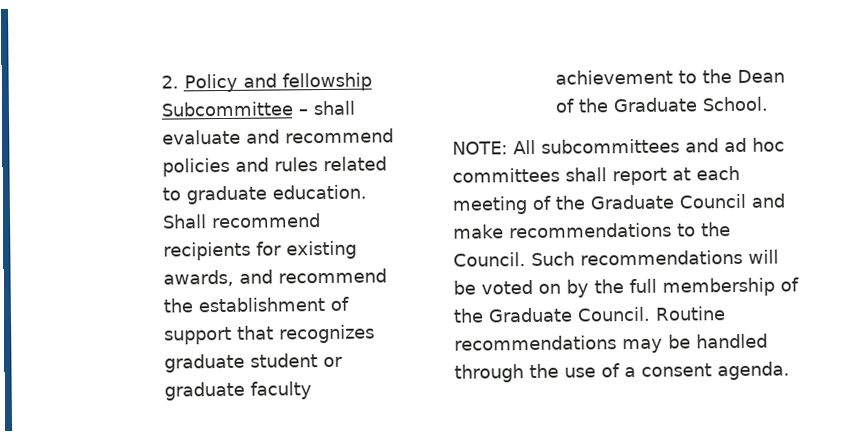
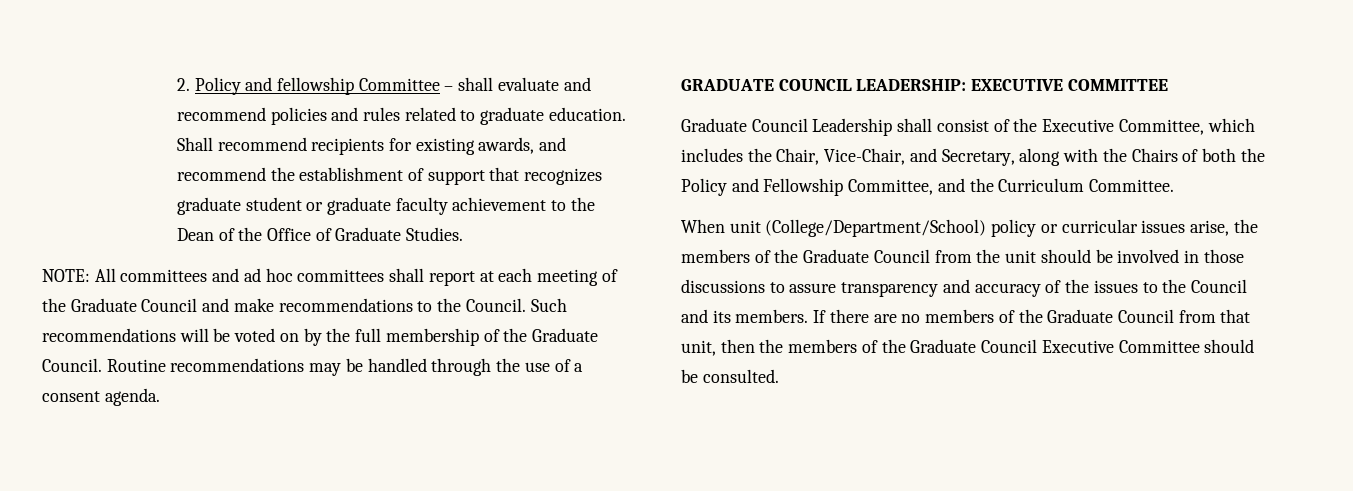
- 2. Policy and fellowship Subcommittee – shall evaluate and recommend policies and rules related to graduate education.
+ 2. Policy and fellowship Committee – shall evaluate and recommend policies and rules related to graduate education.
- Shall recommend recipients for existing awards, and recommend the establishment of support that recognizes graduate student or graduate faculty achievement to the Dean of the Graduate School.
+ Shall recommend recipients for existing awards, and recommend the establishment of support that recognizes graduate student or graduate faculty achievement to the Dean of the Office of Graduate Studies.
- NOTE: All subcommittees and ad hoc committees shall report at each meeting of the Graduate Council and make recommendations to the Council.
+ NOTE: All committees and ad hoc committees shall report at each meeting of the Graduate Council and make recommendations to the Council.
+ GRADUATE COUNCIL LEADERSHIP: EXECUTIVE COMMITTEE
+ Graduate Council Leadership shall consist of the Executive Committee, which includes the Chair, Vice-Chair, and Secretary, along with the Chairs of both the Policy and Fellowship Committee, and the Curriculum Committee.
+ When unit (College/Department/School) policy or curricular issues arise, the members of the Graduate Council from the unit should be involved in those discussions to assure transparency and accuracy of the issues to the Council and its members. If there are no members of the Graduate Council from that unit, then the members of the Graduate Council Executive Committee should be consulted.

